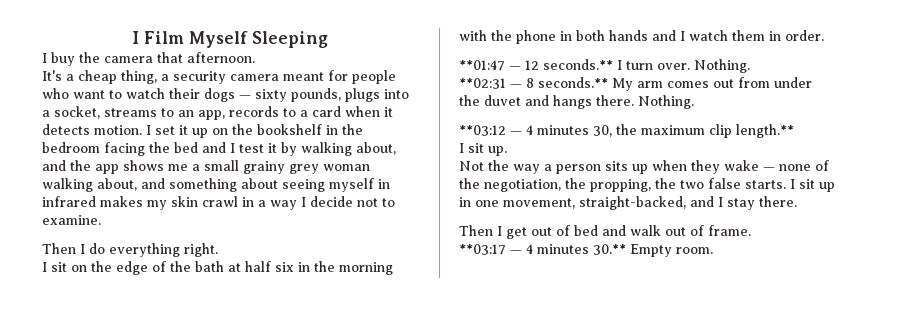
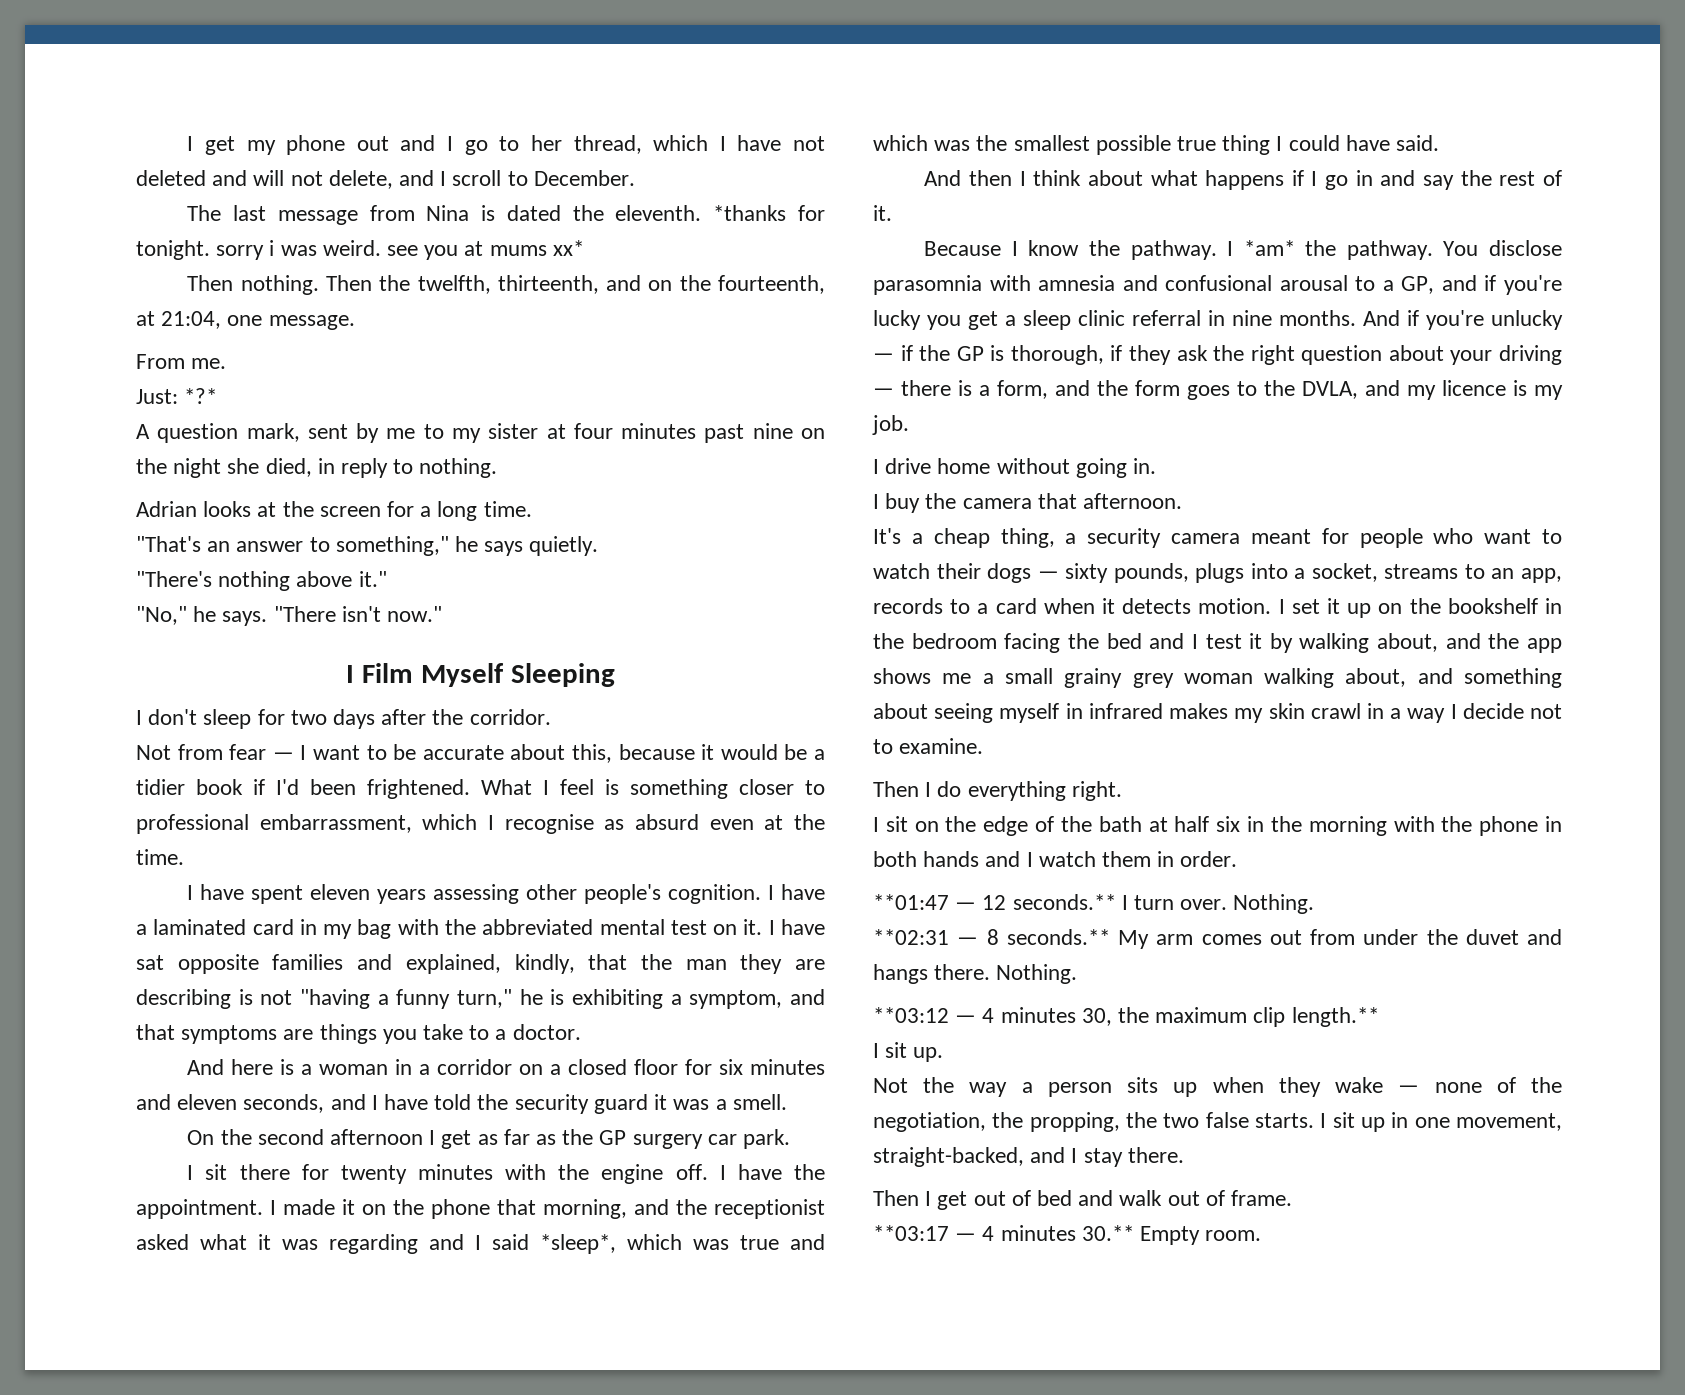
+ I get my phone out and I go to her thread, which I have not deleted and will not delete, and I scroll to December.
+ The last message from Nina is dated the eleventh. *thanks for tonight. sorry i was weird. see you at mums xx*
+ Then nothing. Then the twelfth, thirteenth, and on the fourteenth, at 21:04, one message.
+ From me.
+ Just: *?*
+ A question mark, sent by me to my sister at four minutes past nine on the night she died, in reply to nothing.
+ Adrian looks at the screen for a long time.
+ "That's an answer to something," he says quietly.
+ "There's nothing above it."
+ "No," he says. "There isn't now."
  I Film Myself Sleeping
+ I don't sleep for two days after the corridor.
+ Not from fear — I want to be accurate about this, because it would be a tidier book if I'd been frightened. What I feel is something closer to professional embarrassment, which I recognise as absurd even at the time.
+ I have spent eleven years assessing other people's cognition. I have a laminated card in my bag with the abbreviated mental test on it. I have sat opposite families and explained, kindly, that the man they are describing is not "having a funny turn," he is exhibiting a symptom, and that symptoms are things you take to a doctor.
+ And here is a woman in a corridor on a closed floor for six minutes and eleven seconds, and I have told the security guard it was a smell.
+ On the second afternoon I get as far as the GP surgery car park.
+ I sit there for twenty minutes with the engine off. I have the appointment. I made it on the phone that morning, and the receptionist asked what it was regarding and I said *sleep*, which was true and which was the smallest possible true thing I could have said.
+ And then I think about what happens if I go in and say the rest of it.
+ Because I know the pathway. I *am* the pathway. You disclose parasomnia with amnesia and confusional arousal to a GP, and if you're lucky you get a sleep clinic referral in nine months. And if you're unlucky — if the GP is thorough, if they ask the right question about your driving — there is a form, and the form goes to the DVLA, and my licence is my job.
+ I drive home without going in.

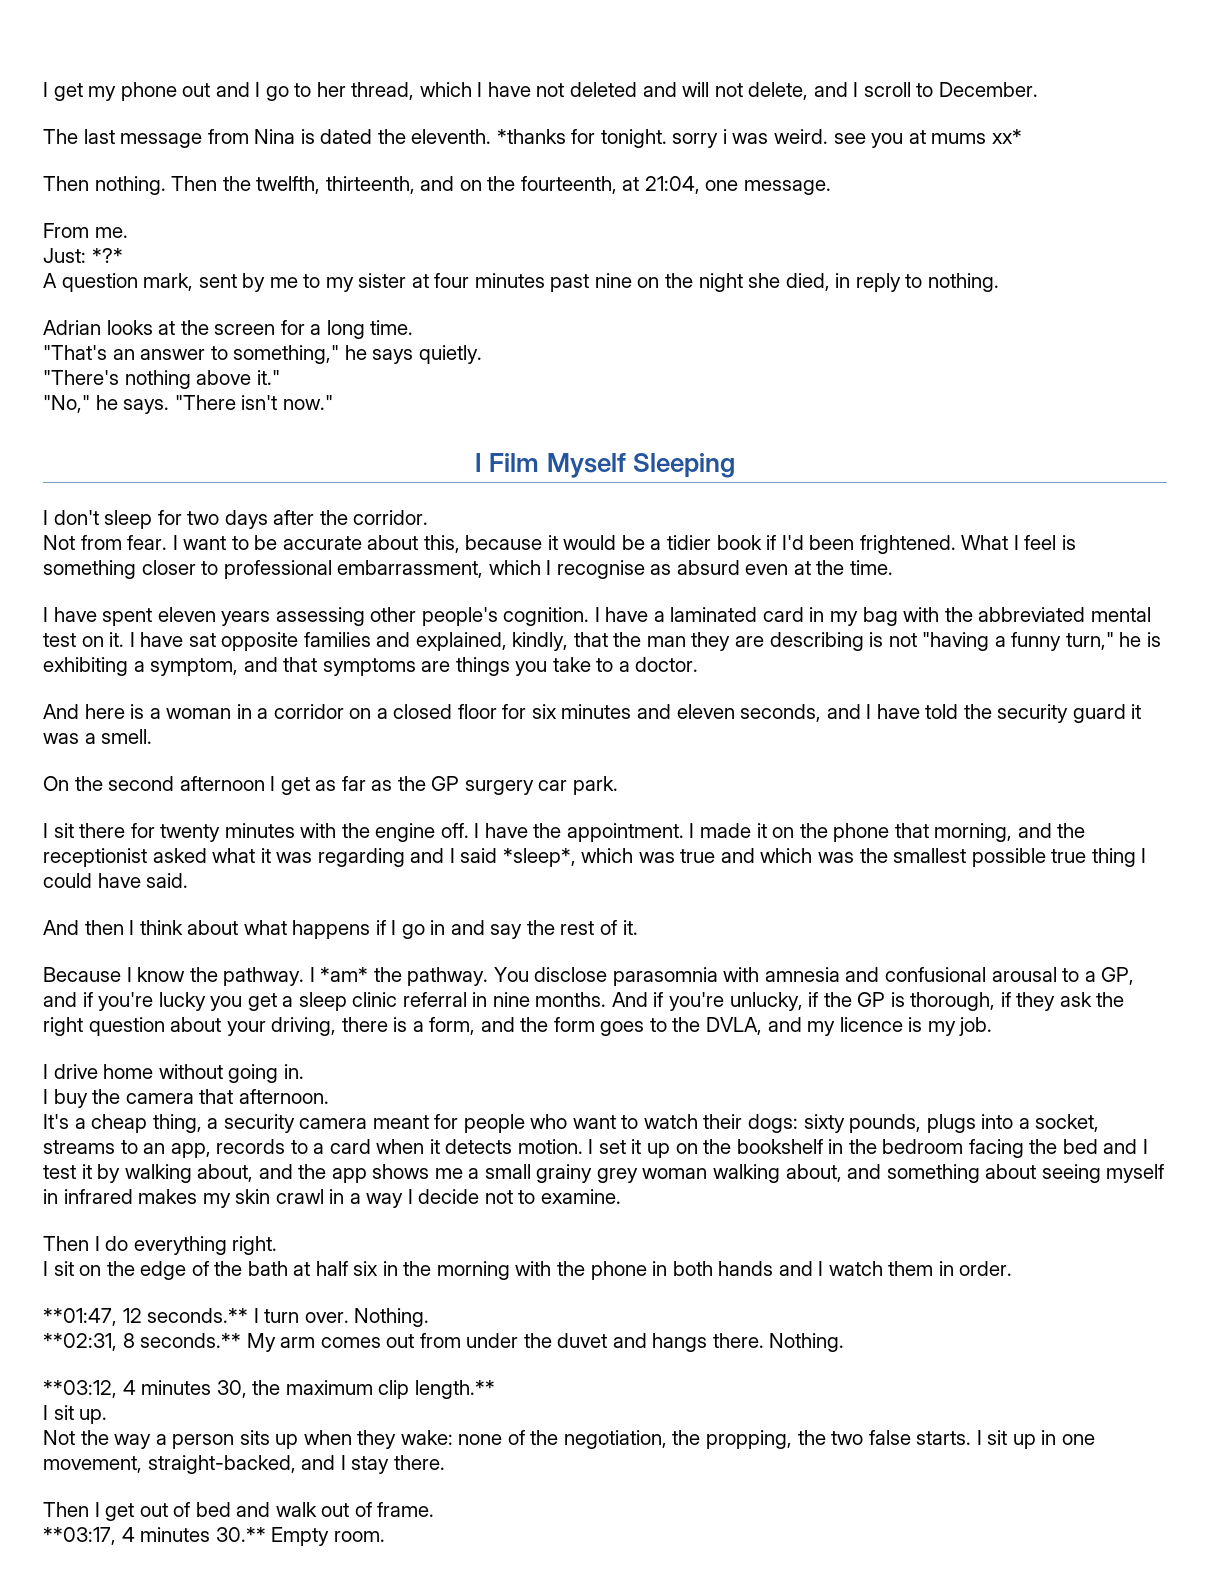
- Not from fear — I want to be accurate about this, because it would be a tidier book if I'd been frightened.
+ Not from fear. I want to be accurate about this, because it would be a tidier book if I'd been frightened.
- And if you're unlucky — if the GP is thorough, if they ask the right question about your driving — there is a form, and the form goes to the DVLA, and my licence is my job.
+ And if you're unlucky, if the GP is thorough, if they ask the right question about your driving, there is a form, and the form goes to the DVLA, and my licence is my job.
- It's a cheap thing, a security camera meant for people who want to watch their dogs — sixty pounds, plugs into a socket, streams to an app, records to a card when it detects motion.
+ It's a cheap thing, a security camera meant for people who want to watch their dogs: sixty pounds, plugs into a socket, streams to an app, records to a card when it detects motion.
- **01:47 — 12 seconds.** I turn over.
+ **01:47, 12 seconds.** I turn over.
- **02:31 — 8 seconds.** My arm comes out from under the duvet and hangs there.
+ **02:31, 8 seconds.** My arm comes out from under the duvet and hangs there.
- **03:12 — 4 minutes 30, the maximum clip length.**
+ **03:12, 4 minutes 30, the maximum clip length.**
- Not the way a person sits up when they wake — none of the negotiation, the propping, the two false starts.
+ Not the way a person sits up when they wake: none of the negotiation, the propping, the two false starts.
- **03:17 — 4 minutes 30.** Empty room.
+ **03:17, 4 minutes 30.** Empty room.

